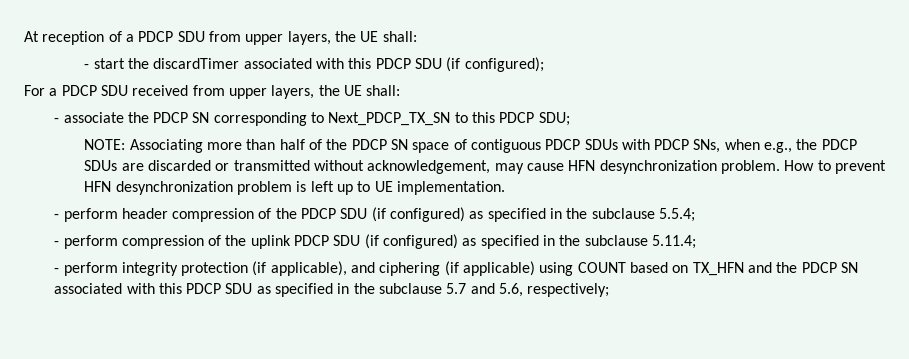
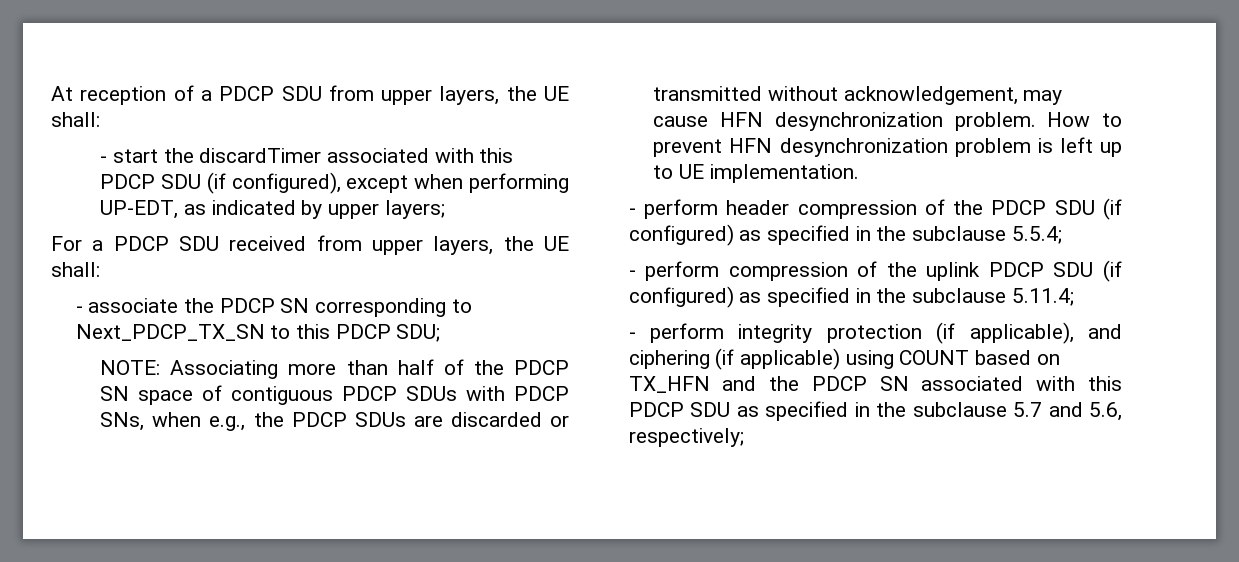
- - start the discardTimer associated with this PDCP SDU (if configured);
+ - start the discardTimer associated with this PDCP SDU (if configured), except when performing UP-EDT, as indicated by upper layers;

